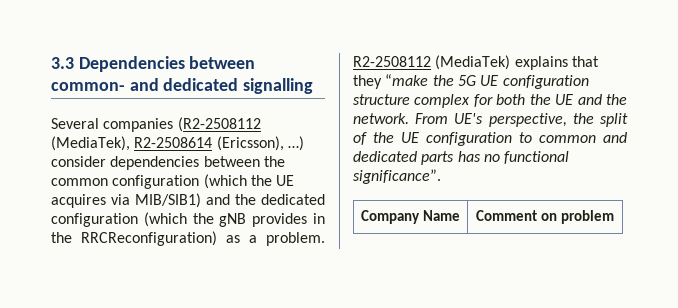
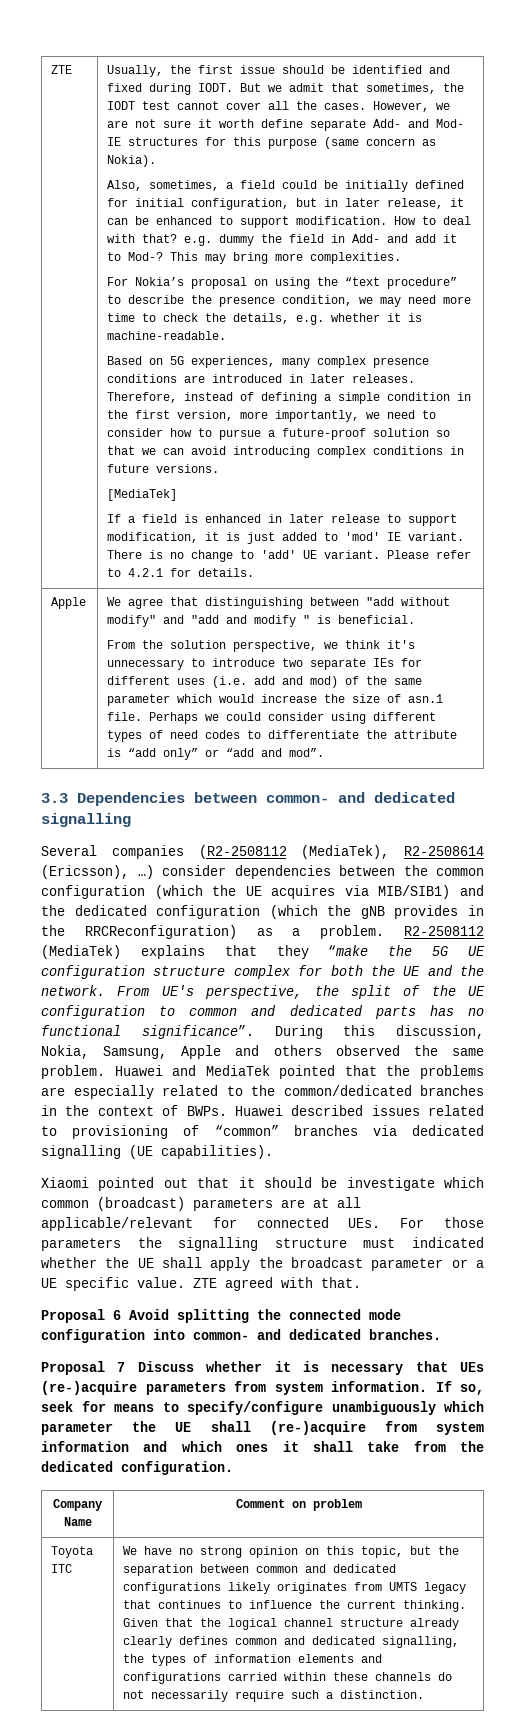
+ ZTE | Usually, the first issue should be identified and fixed during IODT. But we admit that sometimes, the IODT test cannot cover all the cases. However, we are not sure it worth define separate Add- and Mod- IE structures for this purpose (same concern as Nokia).
+ Also, sometimes, a field could be initially defined for initial configuration, but in later release, it can be enhanced to support modification. How to deal with that? e.g. dummy the field in Add- and add it to Mod-? This may bring more complexities.
+ For Nokia’s proposal on using the “text procedure” to describe the presence condition, we may need more time to check the details, e.g. whether it is machine-readable.
+ Based on 5G experiences, many complex presence conditions are introduced in later releases. Therefore, instead of defining a simple condition in the first version, more importantly, we need to consider how to pursue a future-proof solution so that we can avoid introducing complex conditions in future versions.
+ [MediaTek]
+ If a field is enhanced in later release to support modification, it is just added to 'mod' IE variant. There is no change to 'add' UE variant. Please refer to 4.2.1 for details.
+ Apple | We agree that distinguishing between "add without modify" and "add and modify " is beneficial.
+ From the solution perspective, we think it's unnecessary to introduce two separate IEs for different uses (i.e. add and mod) of the same parameter which would increase the size of asn.1 file. Perhaps we could consider using different types of need codes to differentiate the attribute is “add only” or “add and mod”.
+ During this discussion, Nokia, Samsung, Apple and others observed the same problem. Huawei and MediaTek pointed that the problems are especially related to the common/dedicated branches in the context of BWPs. Huawei described issues related to provisioning of “common” branches via dedicated signalling (UE capabilities).
+ Xiaomi pointed out that it should be investigate which common (broadcast) parameters are at all applicable/relevant for connected UEs. For those parameters the signalling structure must indicated whether the UE shall apply the broadcast parameter or a UE specific value. ZTE agreed with that.
+ Proposal 6 Avoid splitting the connected mode configuration into common- and dedicated branches.
+ Proposal 7 Discuss whether it is necessary that UEs (re-)acquire parameters from system information. If so, seek for means to specify/configure unambiguously which parameter the UE shall (re-)acquire from system information and which ones it shall take from the dedicated configuration.
+ Toyota ITC | We have no strong opinion on this topic, but the separation between common and dedicated configurations likely originates from UMTS legacy that continues to influence the current thinking. Given that the logical channel structure already clearly defines common and dedicated signalling, the types of information elements and configurations carried within these channels do not necessarily require such a distinction.

